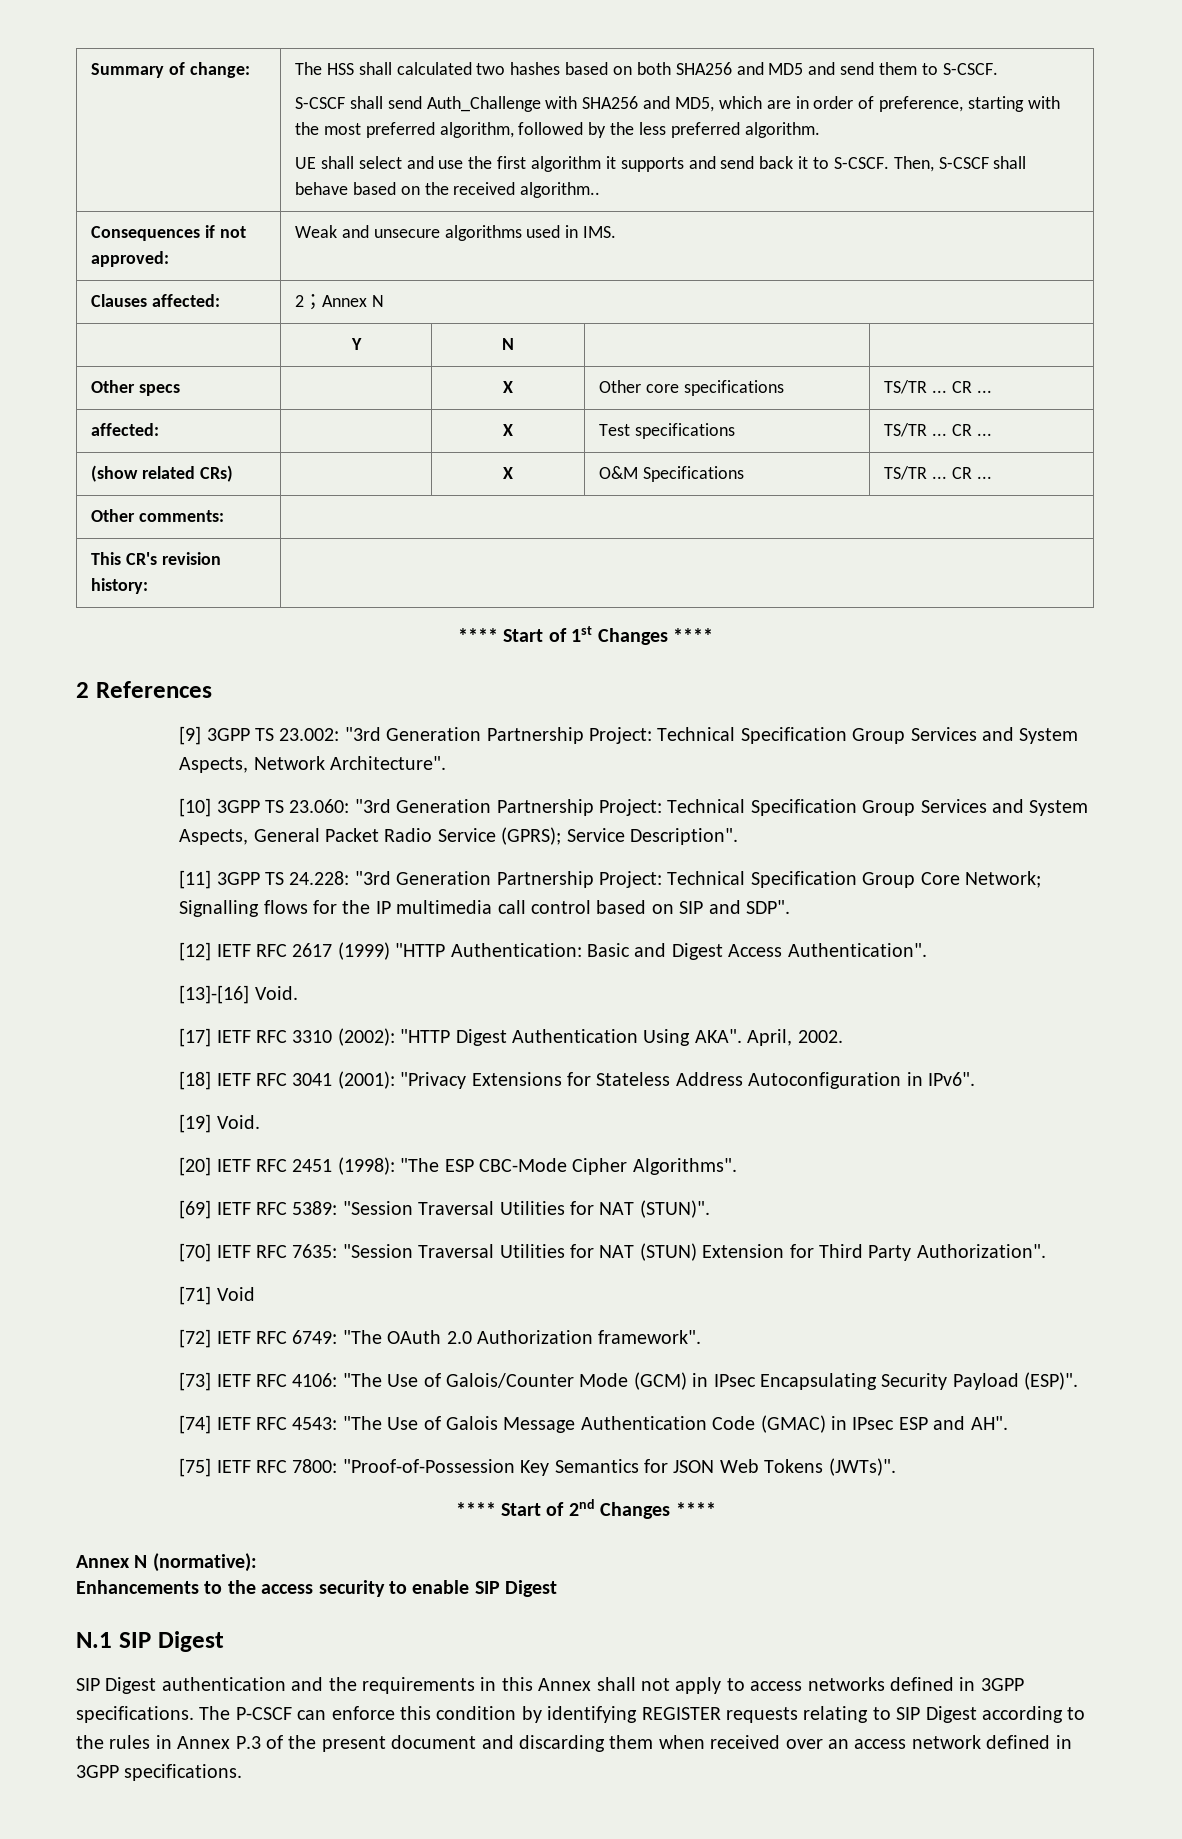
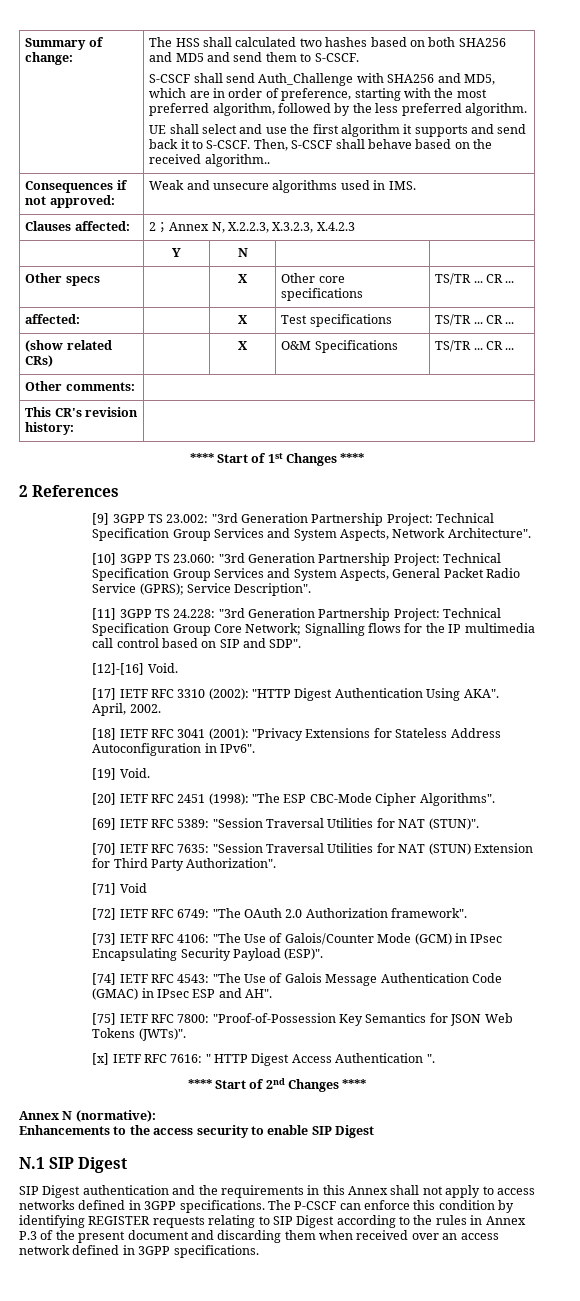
- Clauses affected: | 2；Annex N
+ Clauses affected: | 2；Annex N, X.2.2.3, X.3.2.3, X.4.2.3
- [12] IETF RFC 2617 (1999) "HTTP Authentication: Basic and Digest Access Authentication".
- [13]-[16] Void.
+ [12]-[16] Void.
+ [x] IETF RFC 7616: " HTTP Digest Access Authentication ".

